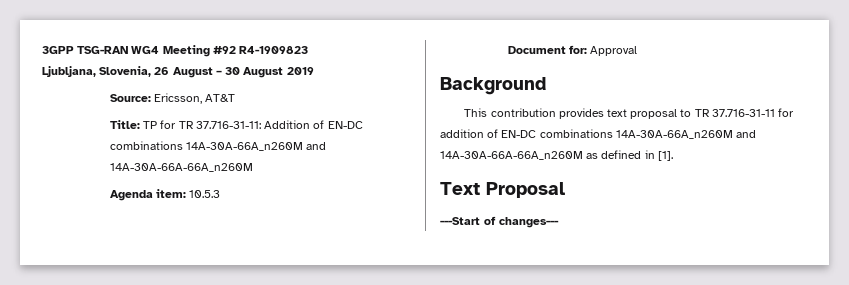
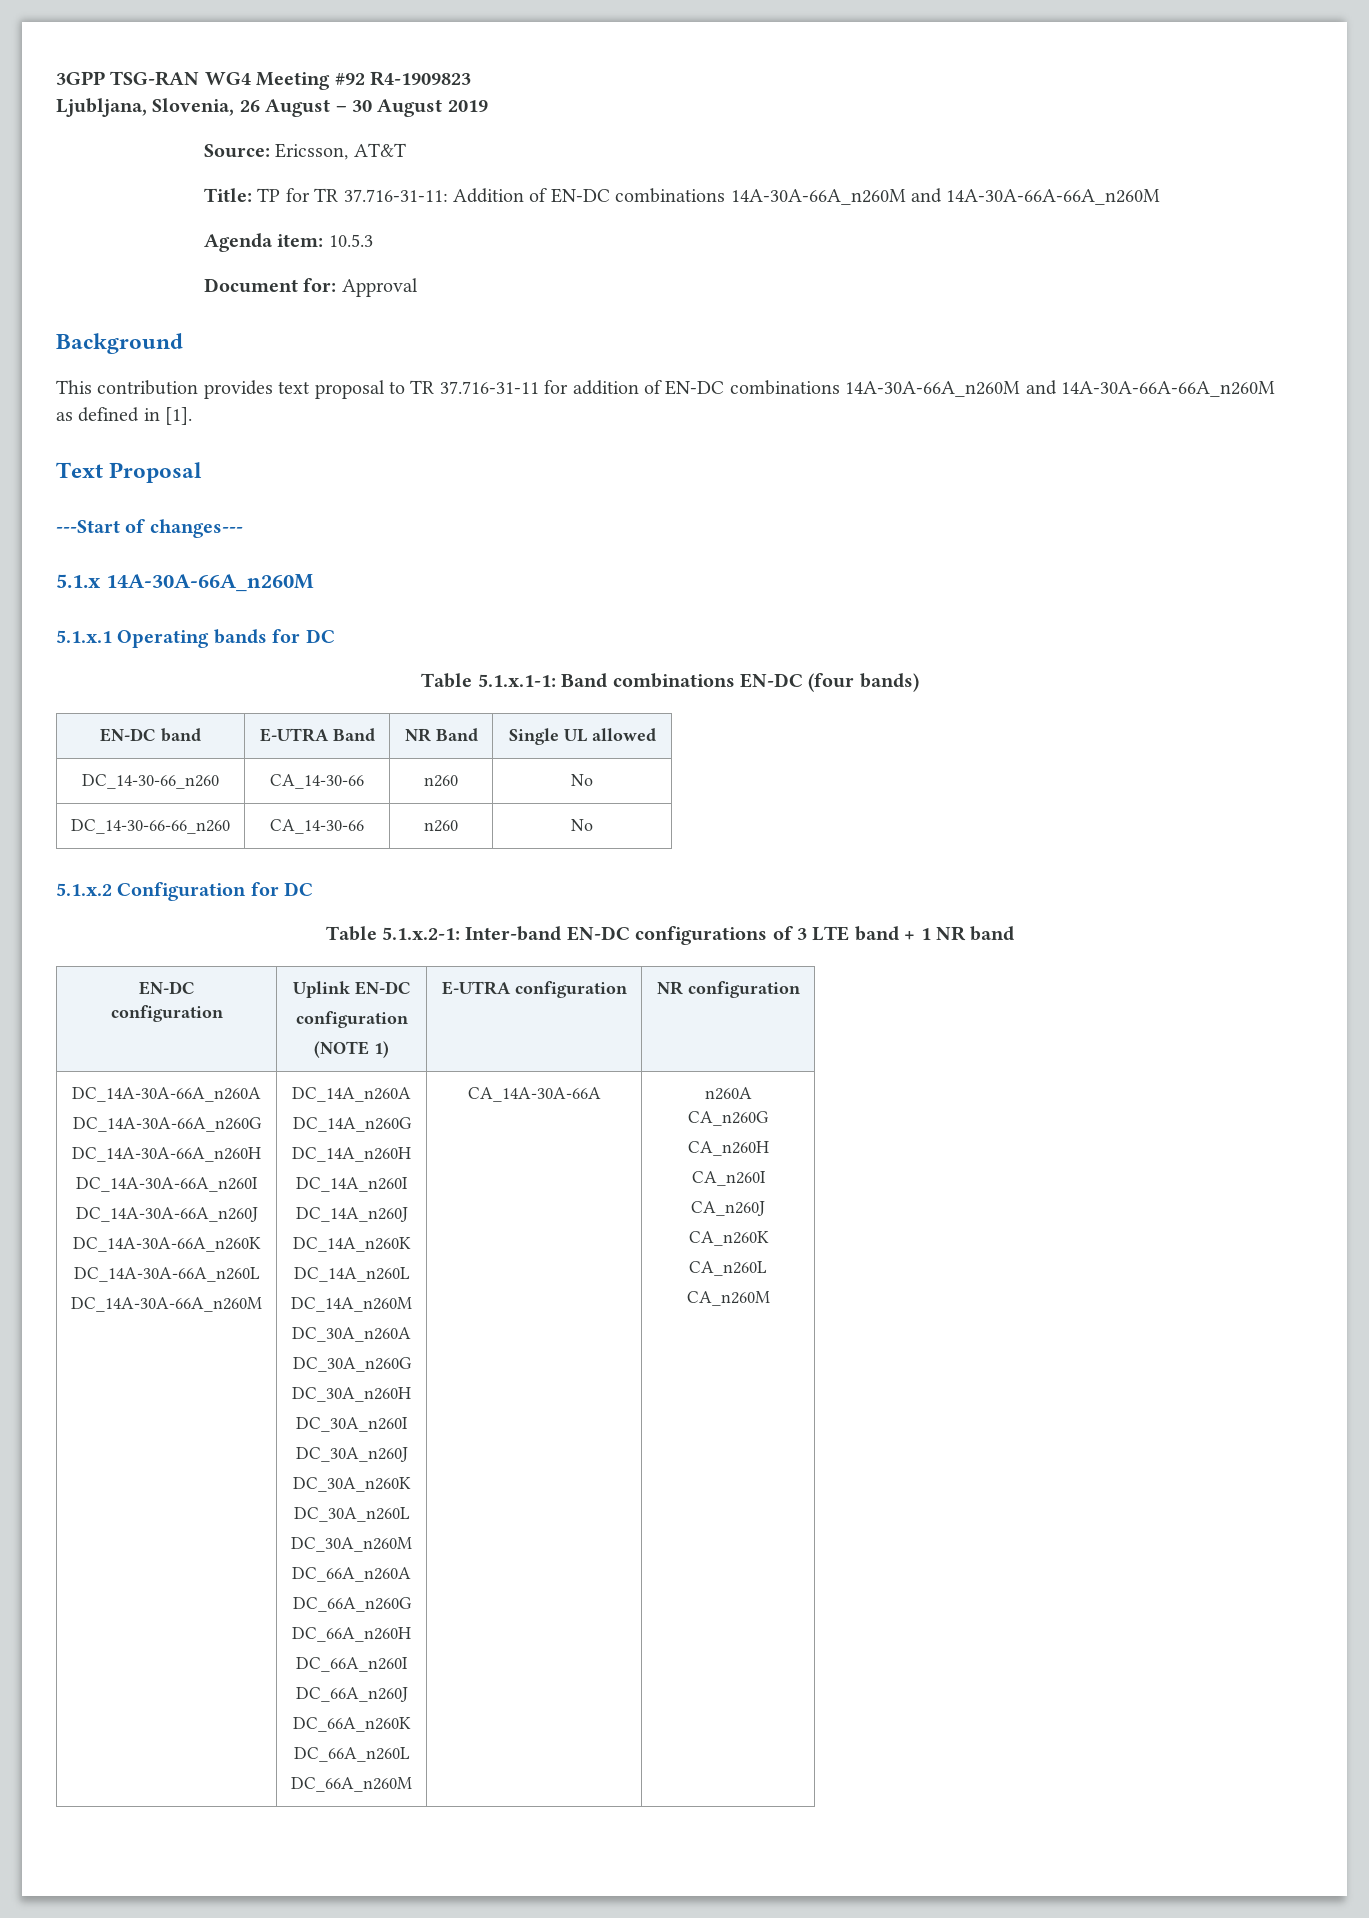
+ 5.1.x 14A-30A-66A_n260M
+ 5.1.x.1 Operating bands for DC
+ Table 5.1.x.1-1: Band combinations EN-DC (four bands)
+ EN-DC band | E-UTRA Band | NR Band | Single UL allowed
+ DC_14-30-66_n260 | CA_14-30-66 | n260 | No
+ DC_14-30-66-66_n260 | CA_14-30-66 | n260 | No
+ 5.1.x.2 Configuration for DC
+ Table 5.1.x.2-1: Inter-band EN-DC configurations of 3 LTE band + 1 NR band
+ EN-DC
+ configuration | Uplink EN-DC
+ configuration
+ (NOTE 1) | E-UTRA configuration | NR configuration
+ DC_14A-30A-66A_n260A
+ DC_14A-30A-66A_n260G
+ DC_14A-30A-66A_n260H
+ DC_14A-30A-66A_n260I
+ DC_14A-30A-66A_n260J
+ DC_14A-30A-66A_n260K
+ DC_14A-30A-66A_n260L
+ DC_14A-30A-66A_n260M | DC_14A_n260A
+ DC_14A_n260G
+ DC_14A_n260H
+ DC_14A_n260I
+ DC_14A_n260J
+ DC_14A_n260K
+ DC_14A_n260L
+ DC_14A_n260M
+ DC_30A_n260A
+ DC_30A_n260G
+ DC_30A_n260H
+ DC_30A_n260I
+ DC_30A_n260J
+ DC_30A_n260K
+ DC_30A_n260L
+ DC_30A_n260M
+ DC_66A_n260A
+ DC_66A_n260G
+ DC_66A_n260H
+ DC_66A_n260I
+ DC_66A_n260J
+ DC_66A_n260K
+ DC_66A_n260L
+ DC_66A_n260M | CA_14A-30A-66A | n260A
+ CA_n260G
+ CA_n260H
+ CA_n260I
+ CA_n260J
+ CA_n260K
+ CA_n260L
+ CA_n260M

